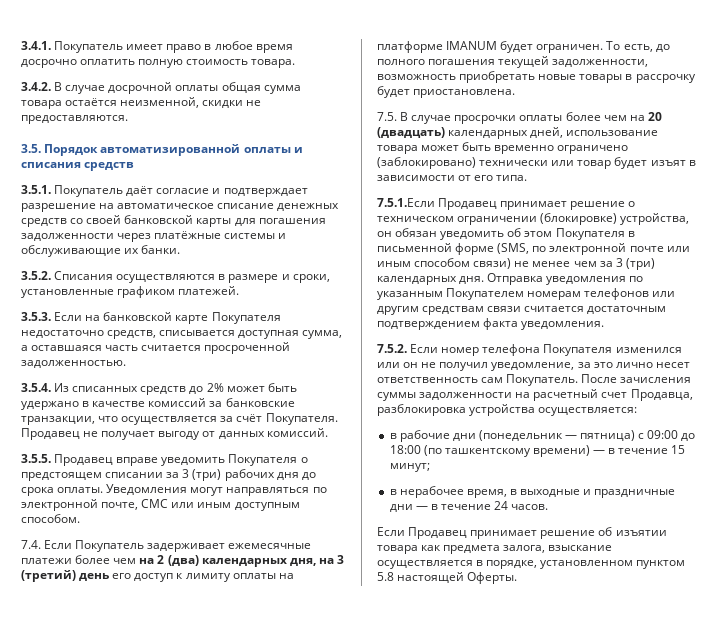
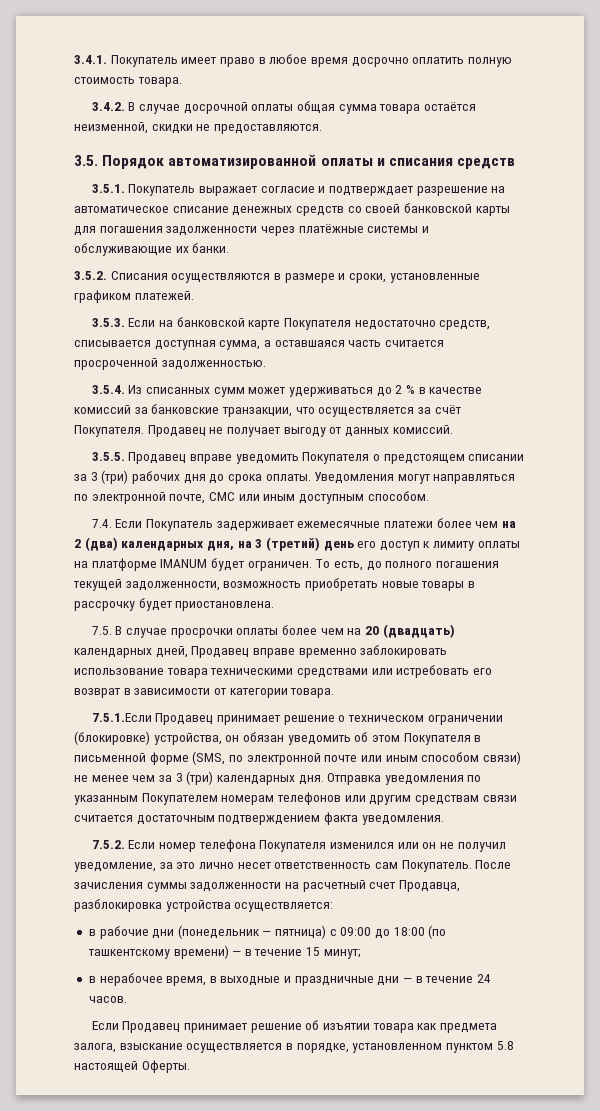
- 3.5.1. Покупатель даёт согласие и подтверждает разрешение на автоматическое списание денежных средств со своей банковской карты для погашения задолженности через платёжные системы и обслуживающие их банки.
+ 3.5.1. Покупатель выражает согласие и подтверждает разрешение на автоматическое списание денежных средств со своей банковской карты для погашения задолженности через платёжные системы и обслуживающие их банки.
- 3.5.4. Из списанных средств до 2% может быть удержано в качестве комиссий за банковские транзакции, что осуществляется за счёт Покупателя.
+ 3.5.4. Из списанных сумм может удерживаться до 2 % в качестве комиссий за банковские транзакции, что осуществляется за счёт Покупателя.
- 7.5. В случае просрочки оплаты более чем на 20 (двадцать) календарных дней, использование товара может быть временно ограничено (заблокировано) технически или товар будет изъят в зависимости от его типа.
+ 7.5. В случае просрочки оплаты более чем на 20 (двадцать) календарных дней, Продавец вправе временно заблокировать использование товара техническими средствами или истребовать его возврат в зависимости от категории товара.

